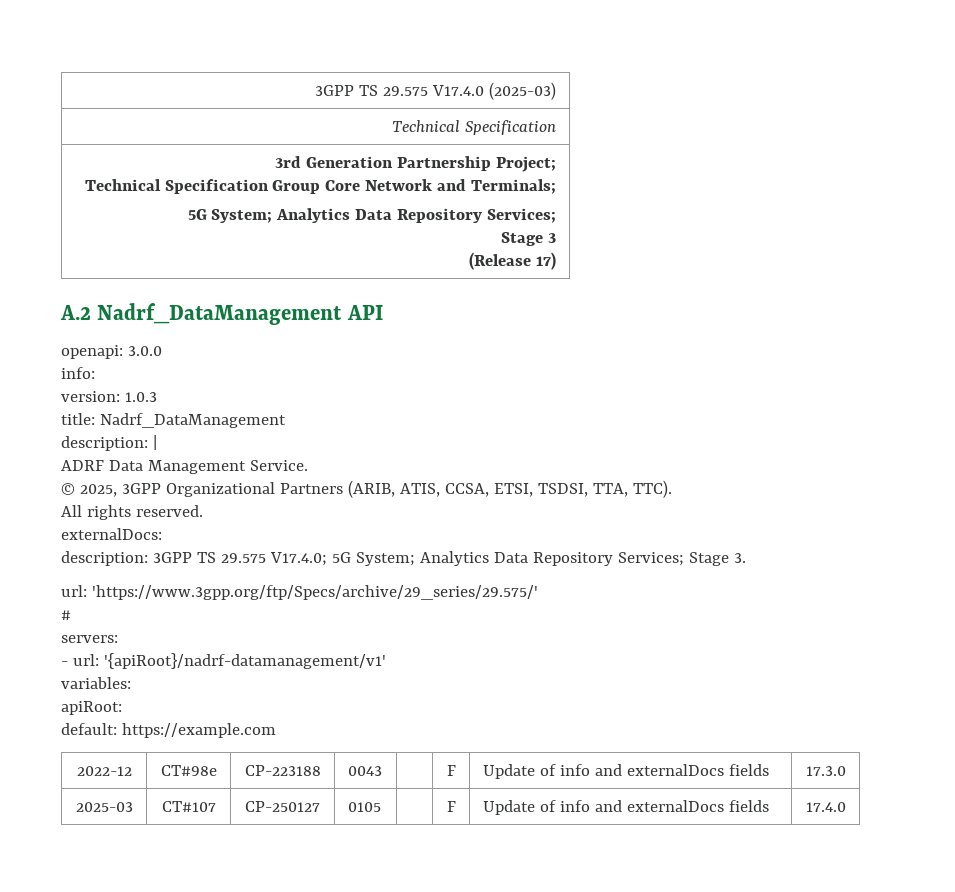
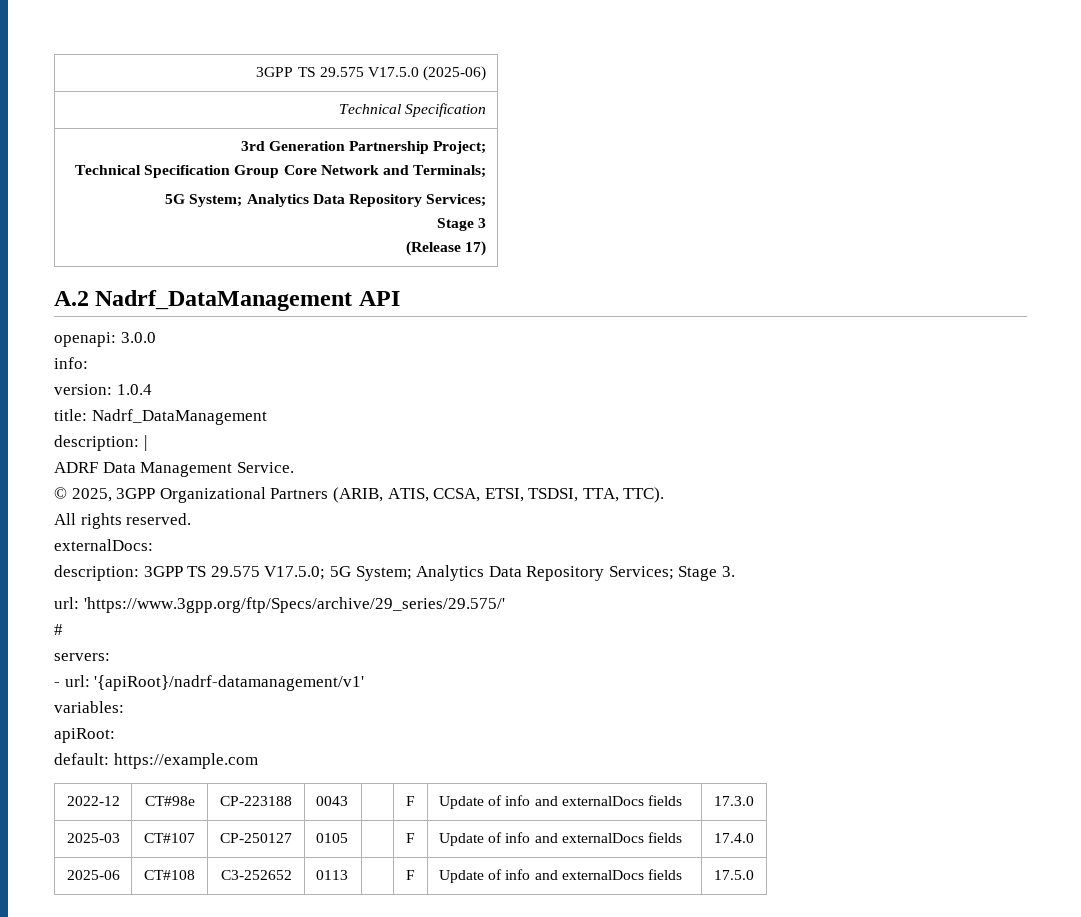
- 3GPP TS 29.575 V17.4.0 (2025-03)
+ 3GPP TS 29.575 V17.5.0 (2025-06)
- version: 1.0.3
+ version: 1.0.4
- description: 3GPP TS 29.575 V17.4.0; 5G System; Analytics Data Repository Services; Stage 3.
+ description: 3GPP TS 29.575 V17.5.0; 5G System; Analytics Data Repository Services; Stage 3.
+ 2025-06 | CT#108 | C3-252652 | 0113 | | F | Update of info and externalDocs fields | 17.5.0

